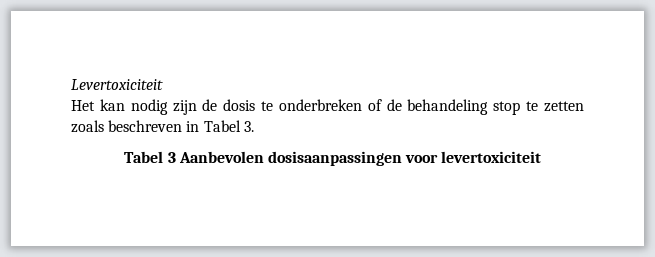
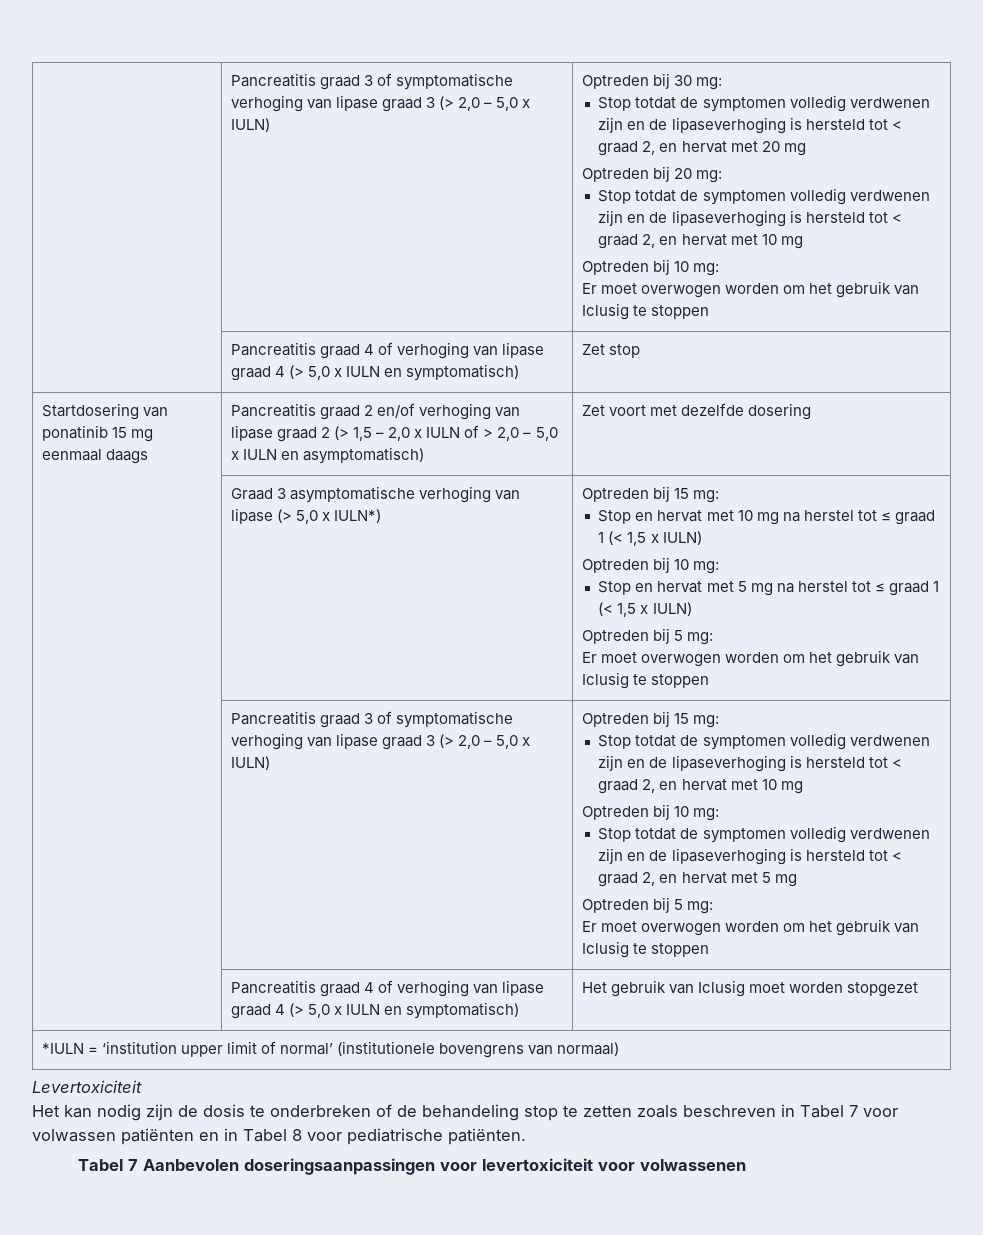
+ Pancreatitis graad 3 of symptomatische verhoging van lipase graad 3 (> 2,0 – 5,0 x IULN) | Optreden bij 30 mg:
+ Stop totdat de symptomen volledig verdwenen zijn en de lipaseverhoging is hersteld tot < graad 2, en hervat met 20 mg
+ Optreden bij 20 mg:
+ Stop totdat de symptomen volledig verdwenen zijn en de lipaseverhoging is hersteld tot < graad 2, en hervat met 10 mg
+ Optreden bij 10 mg:
+ Er moet overwogen worden om het gebruik van Iclusig te stoppen
+ | Pancreatitis graad 4 of verhoging van lipase graad 4 (> 5,0 x IULN en symptomatisch) | Zet stop
+ Startdosering van ponatinib 15 mg eenmaal daags | Pancreatitis graad 2 en/of verhoging van lipase graad 2 (> 1,5 – 2,0 x IULN of > 2,0 – 5,0 x IULN en asymptomatisch) | Zet voort met dezelfde dosering
+ | Graad 3 asymptomatische verhoging van lipase (> 5,0 x IULN*) | Optreden bij 15 mg:
+ Stop en hervat met 10 mg na herstel tot ≤ graad 1 (< 1,5 x IULN)
+ Optreden bij 10 mg:
+ Stop en hervat met 5 mg na herstel tot ≤ graad 1 (< 1,5 x IULN)
+ Optreden bij 5 mg:
+ Er moet overwogen worden om het gebruik van Iclusig te stoppen
+ | Pancreatitis graad 3 of symptomatische verhoging van lipase graad 3 (> 2,0 – 5,0 x IULN) | Optreden bij 15 mg:
+ Stop totdat de symptomen volledig verdwenen zijn en de lipaseverhoging is hersteld tot < graad 2, en hervat met 10 mg
+ Optreden bij 10 mg:
+ Stop totdat de symptomen volledig verdwenen zijn en de lipaseverhoging is hersteld tot < graad 2, en hervat met 5 mg
+ Optreden bij 5 mg:
+ Er moet overwogen worden om het gebruik van Iclusig te stoppen
+ | Pancreatitis graad 4 of verhoging van lipase graad 4 (> 5,0 x IULN en symptomatisch) | Het gebruik van Iclusig moet worden stopgezet
+ *IULN = ‘institution upper limit of normal’ (institutionele bovengrens van normaal)
- Het kan nodig zijn de dosis te onderbreken of de behandeling stop te zetten zoals beschreven in Tabel 3.
- Tabel 3 Aanbevolen dosisaanpassingen voor levertoxiciteit
+ Het kan nodig zijn de dosis te onderbreken of de behandeling stop te zetten zoals beschreven in Tabel 7 voor volwassen patiënten en in Tabel 8 voor pediatrische patiënten.
+ Tabel 7 Aanbevolen doseringsaanpassingen voor levertoxiciteit voor volwassenen

